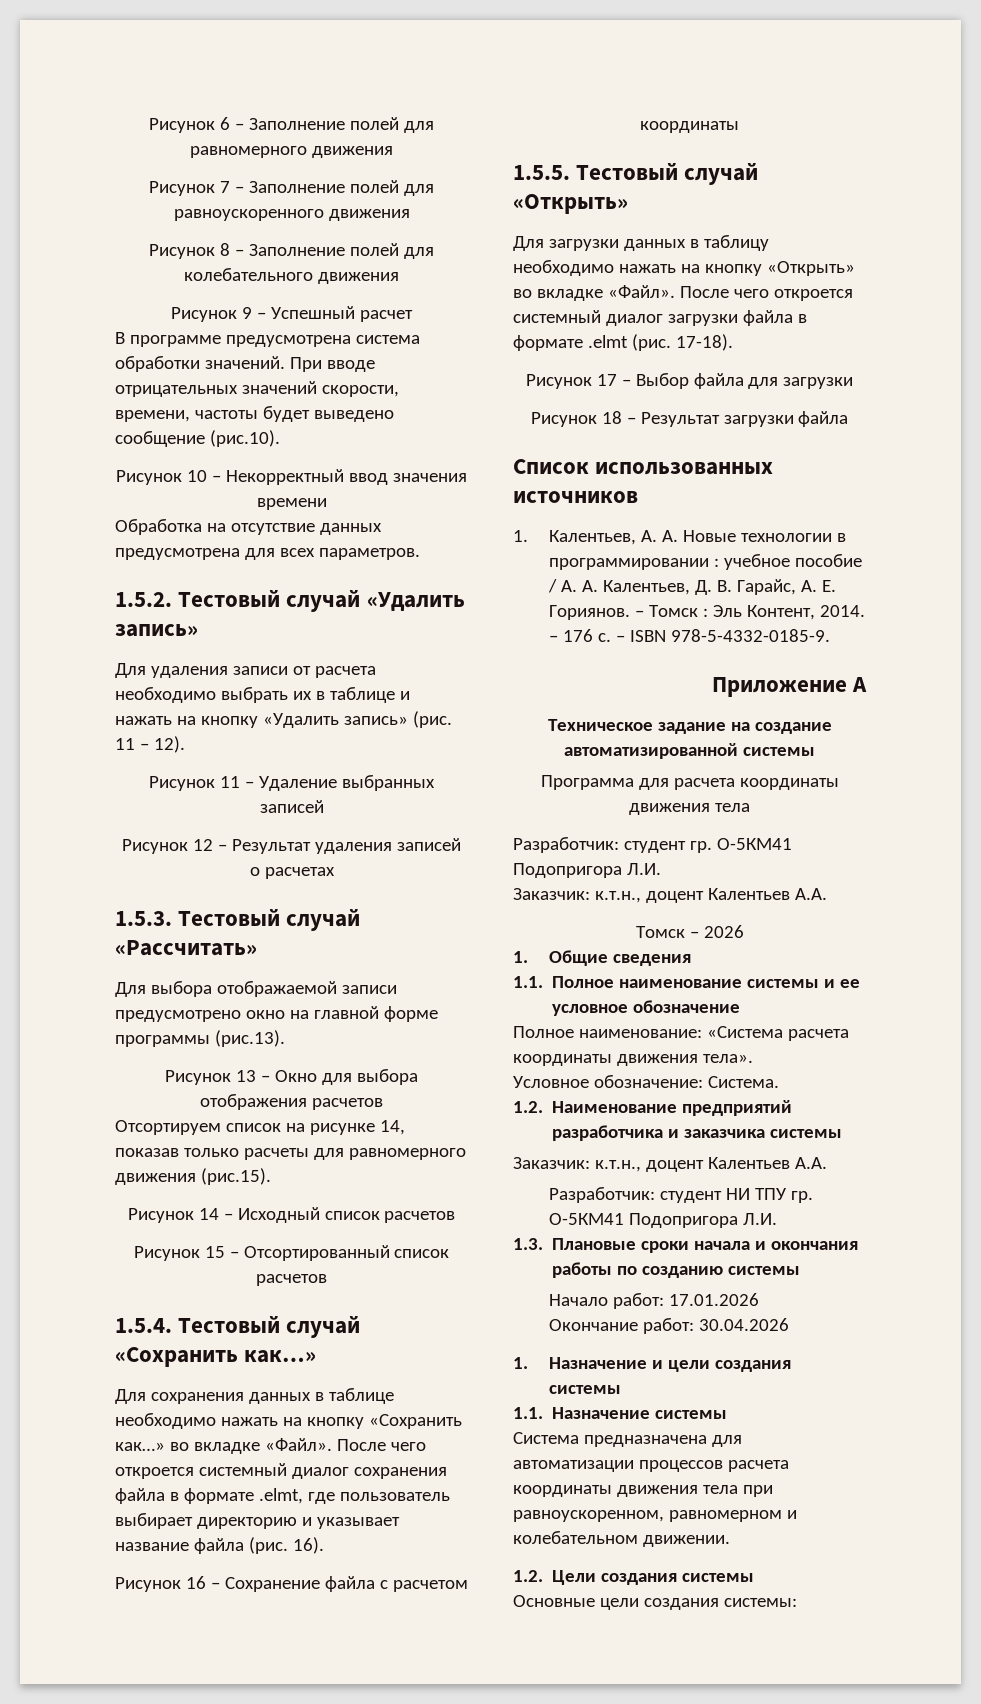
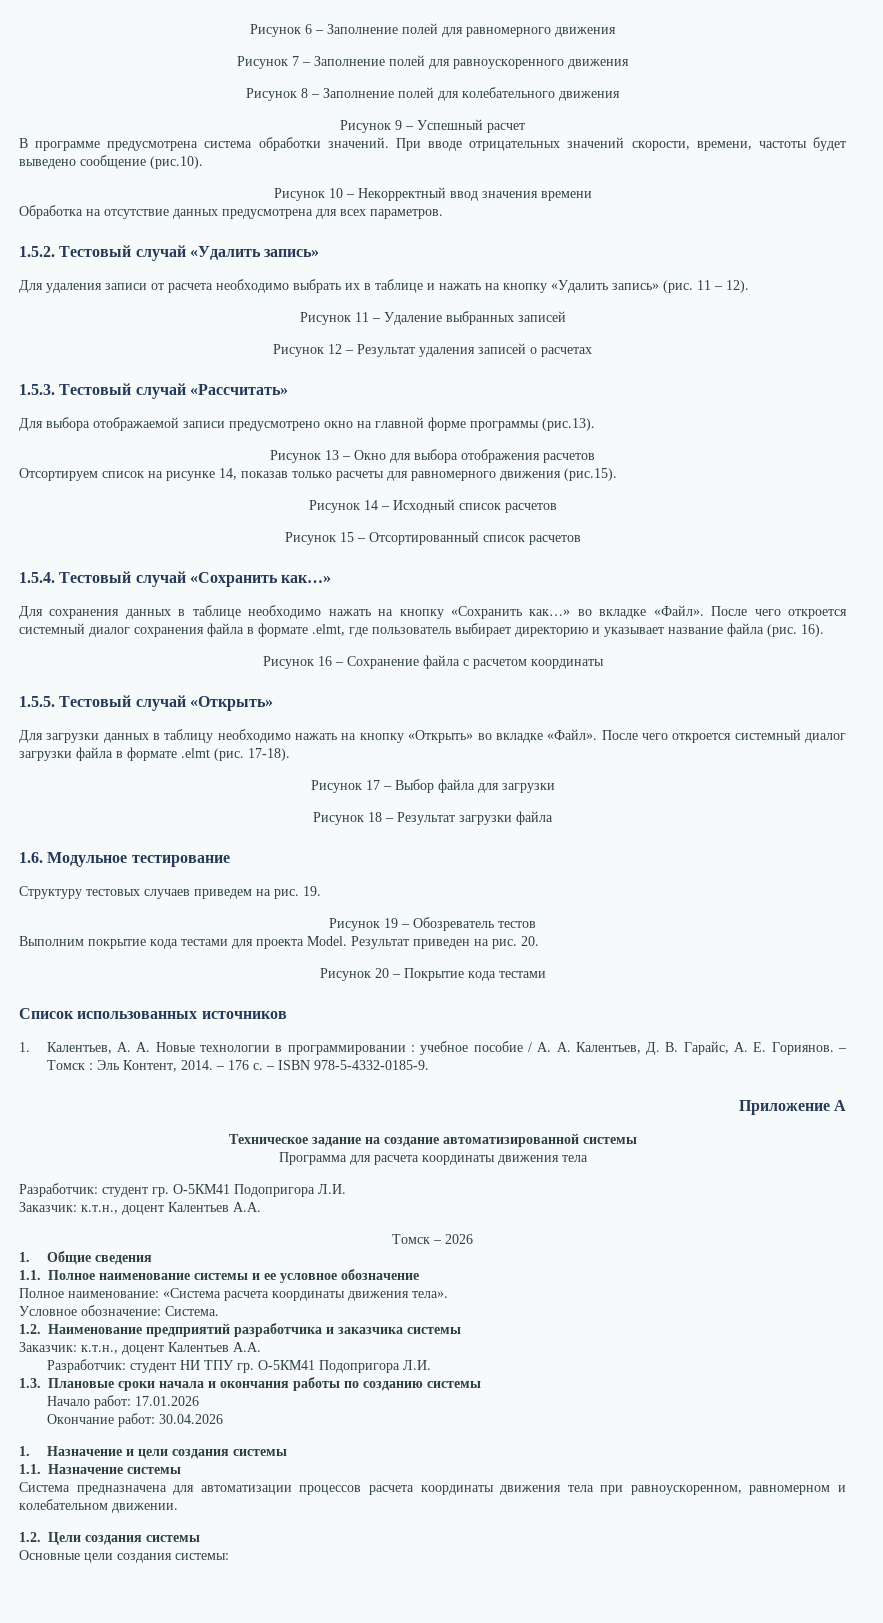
+ 1.6. Модульное тестирование
+ Структуру тестовых случаев приведем на рис. 19.
+ Рисунок 19 – Обозреватель тестов
+ Выполним покрытие кода тестами для проекта Model. Результат приведен на рис. 20.
+ Рисунок 20 – Покрытие кода тестами

